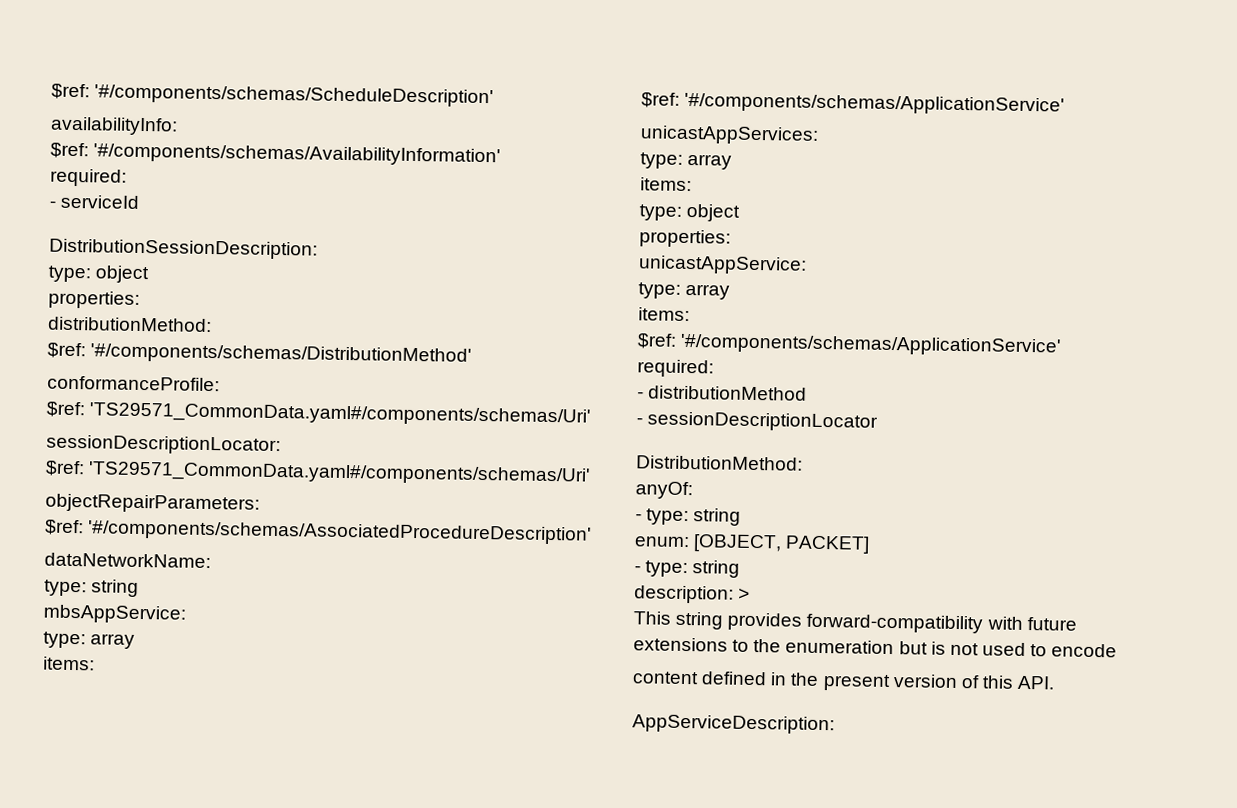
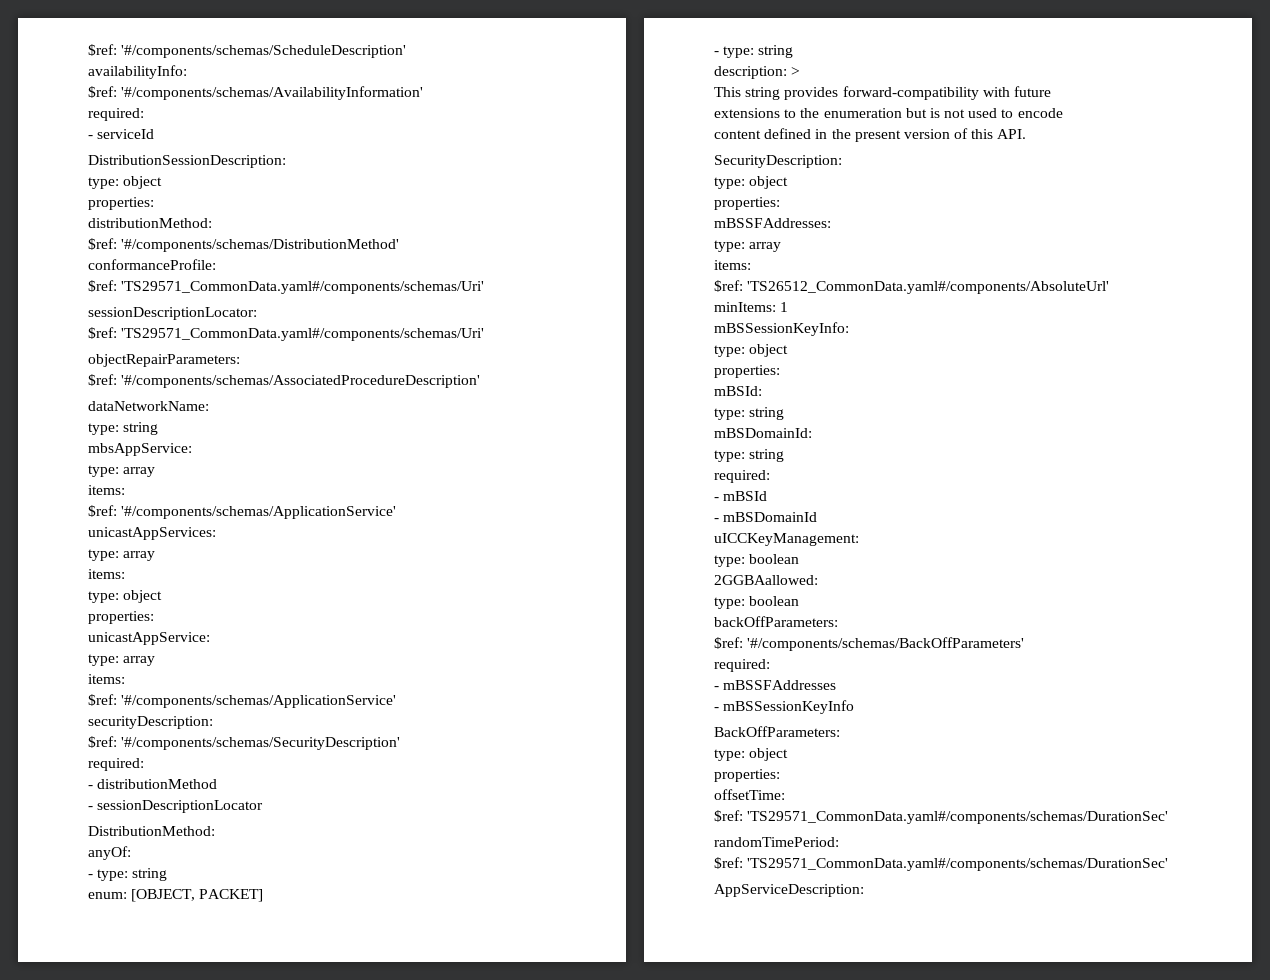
+ securityDescription:
+ $ref: '#/components/schemas/SecurityDescription'
+ SecurityDescription:
+ type: object
+ properties:
+ mBSSFAddresses:
+ type: array
+ items:
+ $ref: 'TS26512_CommonData.yaml#/components/AbsoluteUrl'
+ minItems: 1
+ mBSSessionKeyInfo:
+ type: object
+ properties:
+ mBSId:
+ type: string
+ mBSDomainId:
+ type: string
+ required:
+ - mBSId
+ - mBSDomainId
+ uICCKeyManagement:
+ type: boolean
+ 2GGBAallowed:
+ type: boolean
+ backOffParameters:
+ $ref: '#/components/schemas/BackOffParameters'
+ required:
+ - mBSSFAddresses
+ - mBSSessionKeyInfo
+ BackOffParameters:
+ type: object
+ properties:
+ offsetTime:
+ $ref: 'TS29571_CommonData.yaml#/components/schemas/DurationSec'
+ randomTimePeriod:
+ $ref: 'TS29571_CommonData.yaml#/components/schemas/DurationSec'

